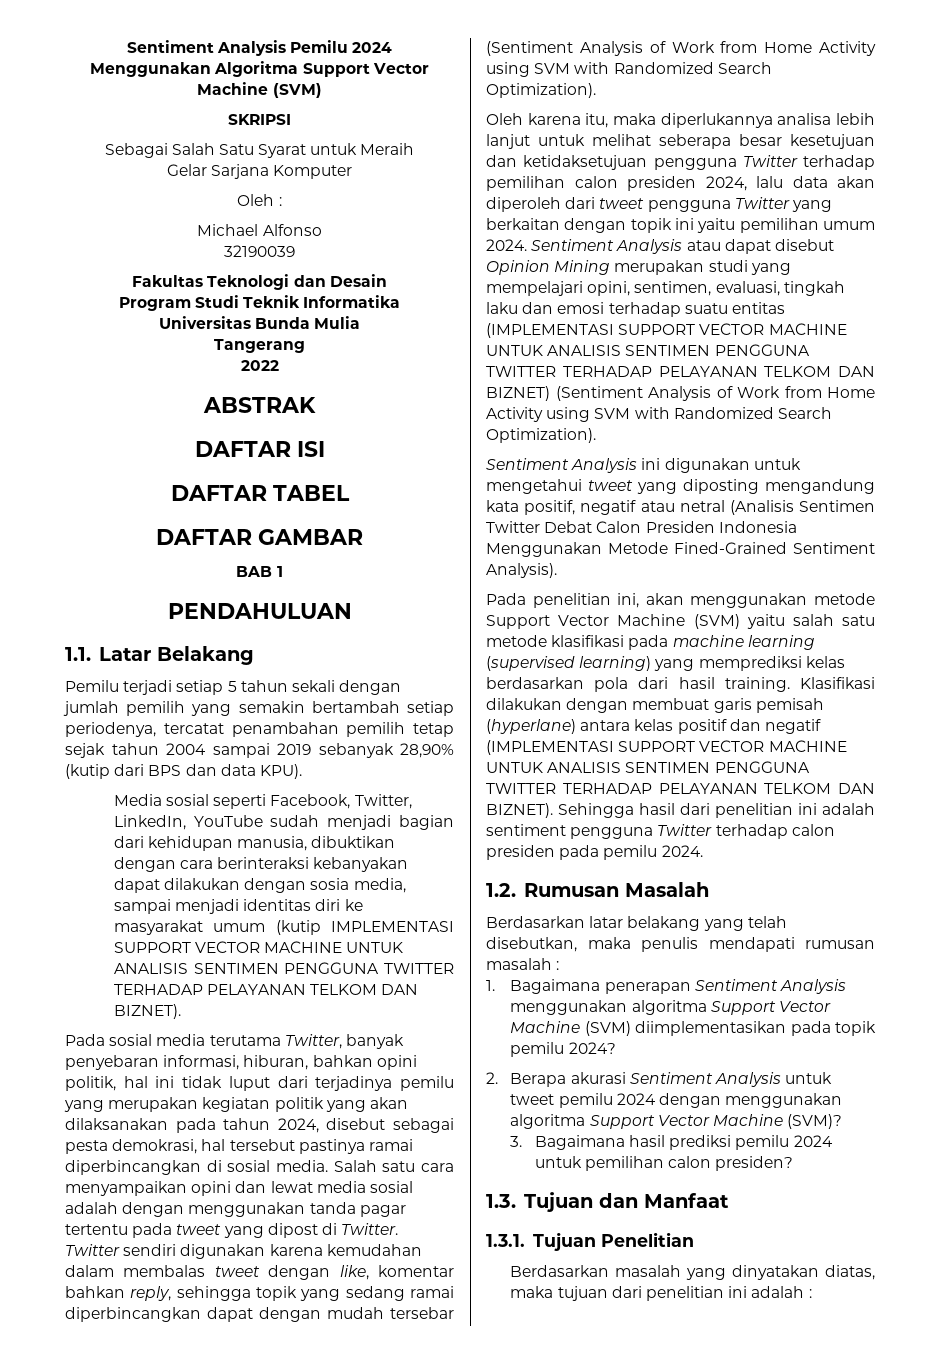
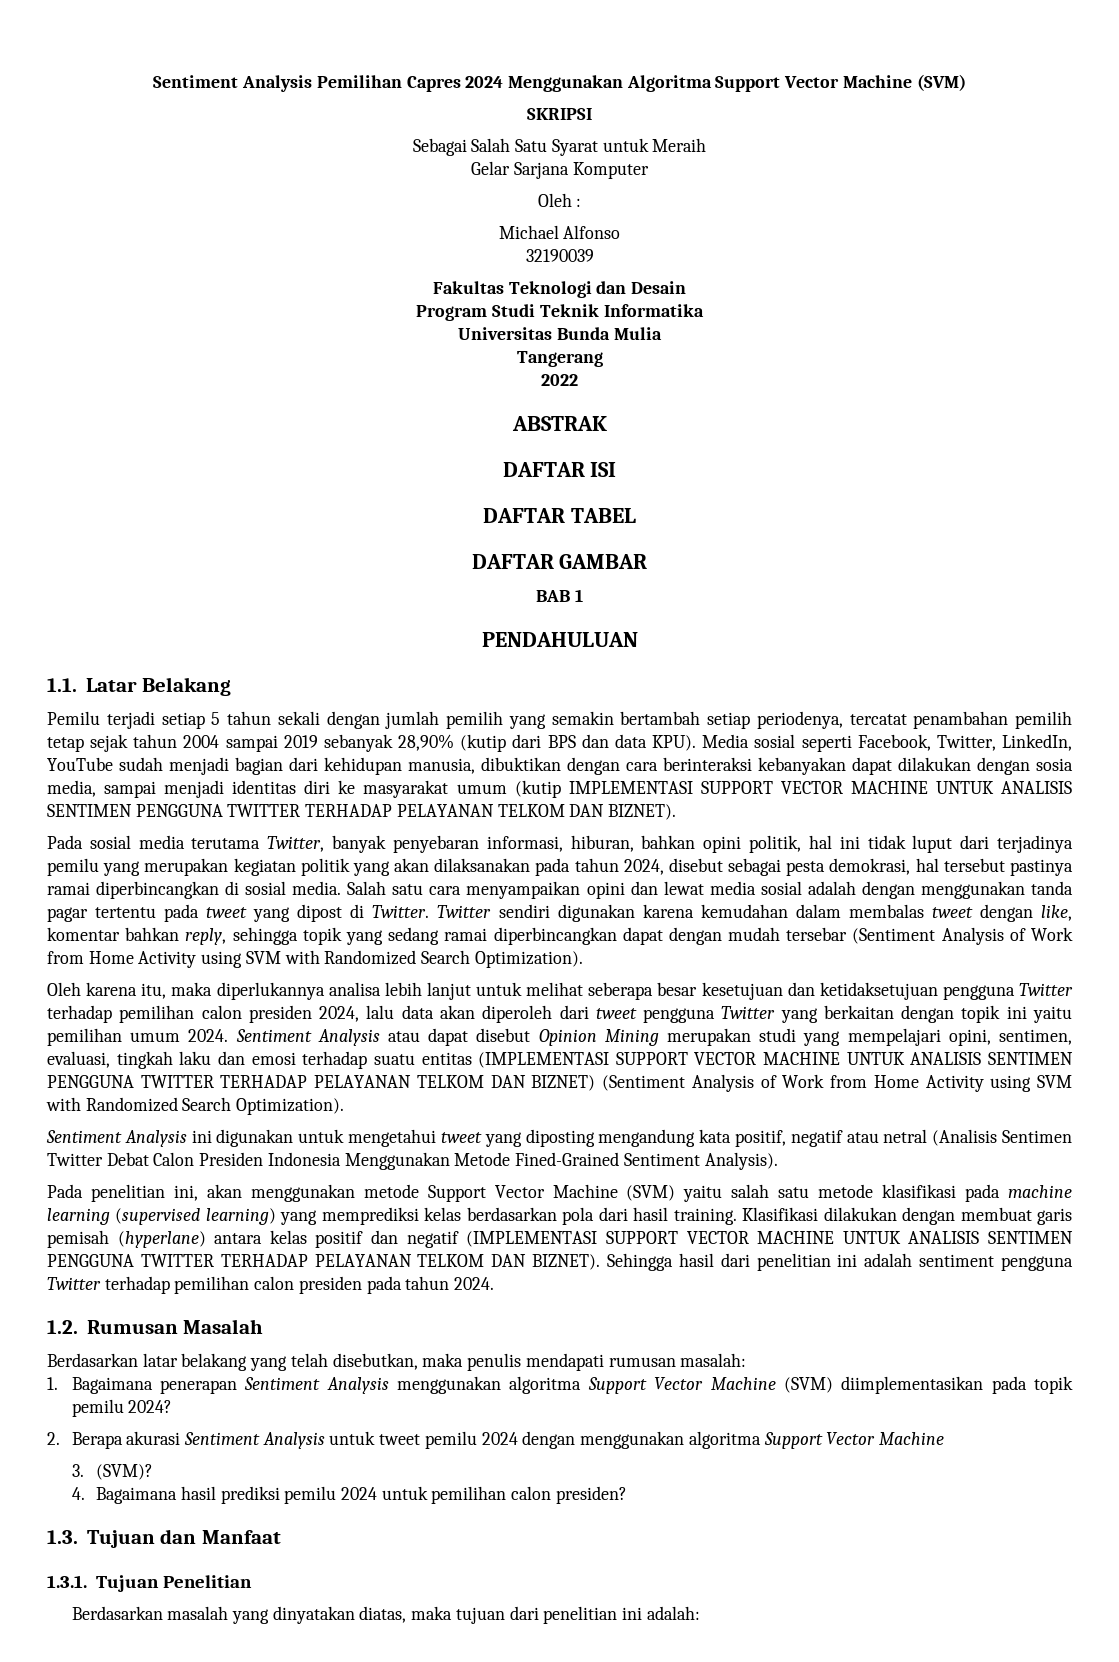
- Sentiment Analysis Pemilu 2024 Menggunakan Algoritma Support Vector Machine (SVM)
+ Sentiment Analysis Pemilihan Capres 2024 Menggunakan Algoritma Support Vector Machine (SVM)
- Pemilu terjadi setiap 5 tahun sekali dengan jumlah pemilih yang semakin bertambah setiap periodenya, tercatat penambahan pemilih tetap sejak tahun 2004 sampai 2019 sebanyak 28,90% (kutip dari BPS dan data KPU).
- Media sosial seperti Facebook, Twitter, LinkedIn, YouTube sudah menjadi bagian dari kehidupan manusia, dibuktikan dengan cara berinteraksi kebanyakan dapat dilakukan dengan sosia media, sampai menjadi identitas diri ke masyarakat umum (kutip IMPLEMENTASI SUPPORT VECTOR MACHINE UNTUK ANALISIS SENTIMEN PENGGUNA TWITTER TERHADAP PELAYANAN TELKOM DAN BIZNET).
+ Pemilu terjadi setiap 5 tahun sekali dengan jumlah pemilih yang semakin bertambah setiap periodenya, tercatat penambahan pemilih tetap sejak tahun 2004 sampai 2019 sebanyak 28,90% (kutip dari BPS dan data KPU). Media sosial seperti Facebook, Twitter, LinkedIn, YouTube sudah menjadi bagian dari kehidupan manusia, dibuktikan dengan cara berinteraksi kebanyakan dapat dilakukan dengan sosia media, sampai menjadi identitas diri ke masyarakat umum (kutip IMPLEMENTASI SUPPORT VECTOR MACHINE UNTUK ANALISIS SENTIMEN PENGGUNA TWITTER TERHADAP PELAYANAN TELKOM DAN BIZNET).
- Sehingga hasil dari penelitian ini adalah sentiment pengguna Twitter terhadap calon presiden pada pemilu 2024.
+ Sehingga hasil dari penelitian ini adalah sentiment pengguna Twitter terhadap pemilihan calon presiden pada tahun 2024.
- Berdasarkan latar belakang yang telah disebutkan, maka penulis mendapati rumusan masalah :
+ Berdasarkan latar belakang yang telah disebutkan, maka penulis mendapati rumusan masalah:
- 2. Berapa akurasi Sentiment Analysis untuk tweet pemilu 2024 dengan menggunakan algoritma Support Vector Machine (SVM)?
+ 2. Berapa akurasi Sentiment Analysis untuk tweet pemilu 2024 dengan menggunakan algoritma Support Vector Machine
+ 3. (SVM)?
- 3. Bagaimana hasil prediksi pemilu 2024 untuk pemilihan calon presiden?
+ 4. Bagaimana hasil prediksi pemilu 2024 untuk pemilihan calon presiden?
- Berdasarkan masalah yang dinyatakan diatas, maka tujuan dari penelitian ini adalah :
+ Berdasarkan masalah yang dinyatakan diatas, maka tujuan dari penelitian ini adalah:

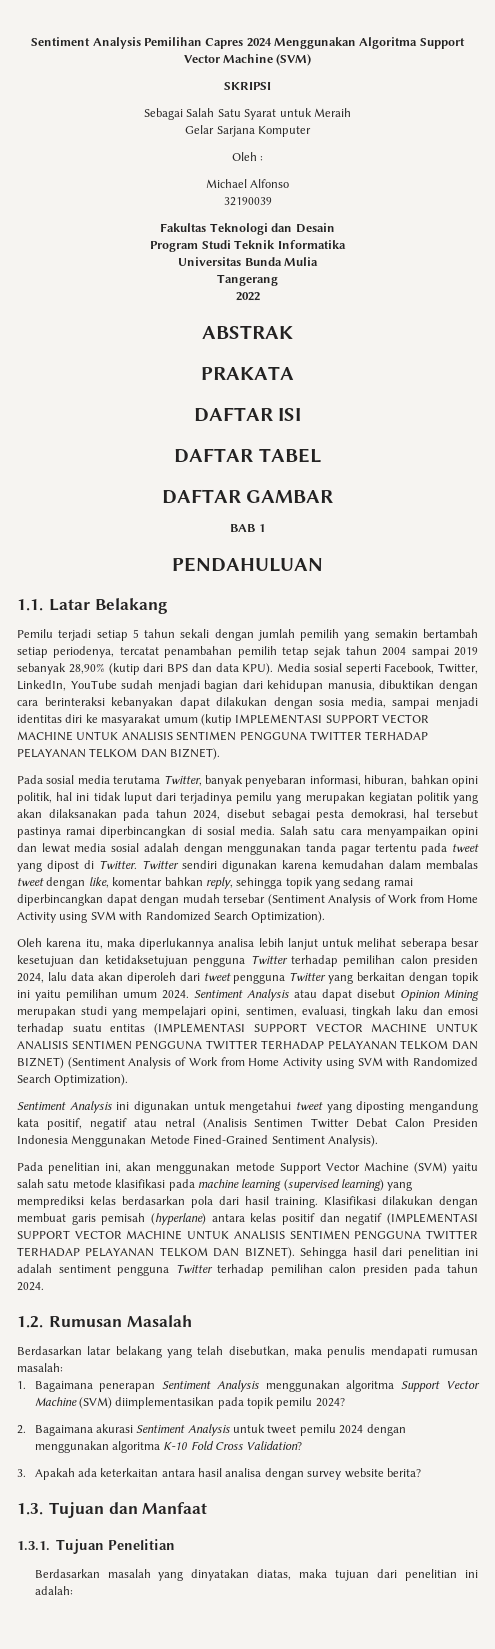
+ PRAKATA
- 2. Berapa akurasi Sentiment Analysis untuk tweet pemilu 2024 dengan menggunakan algoritma Support Vector Machine
- 3. (SVM)?
- 4. Bagaimana hasil prediksi pemilu 2024 untuk pemilihan calon presiden?
+ 2. Bagaimana akurasi Sentiment Analysis untuk tweet pemilu 2024 dengan menggunakan algoritma K-10 Fold Cross Validation?
+ 3. Apakah ada keterkaitan antara hasil analisa dengan survey website berita?

